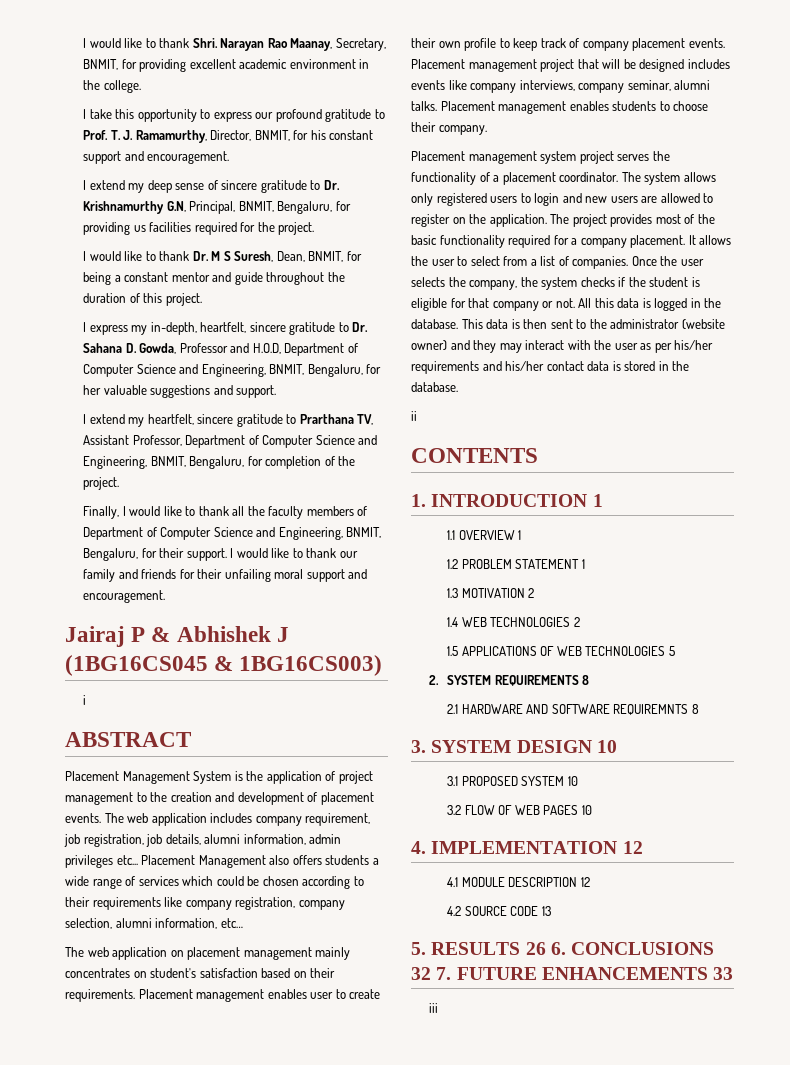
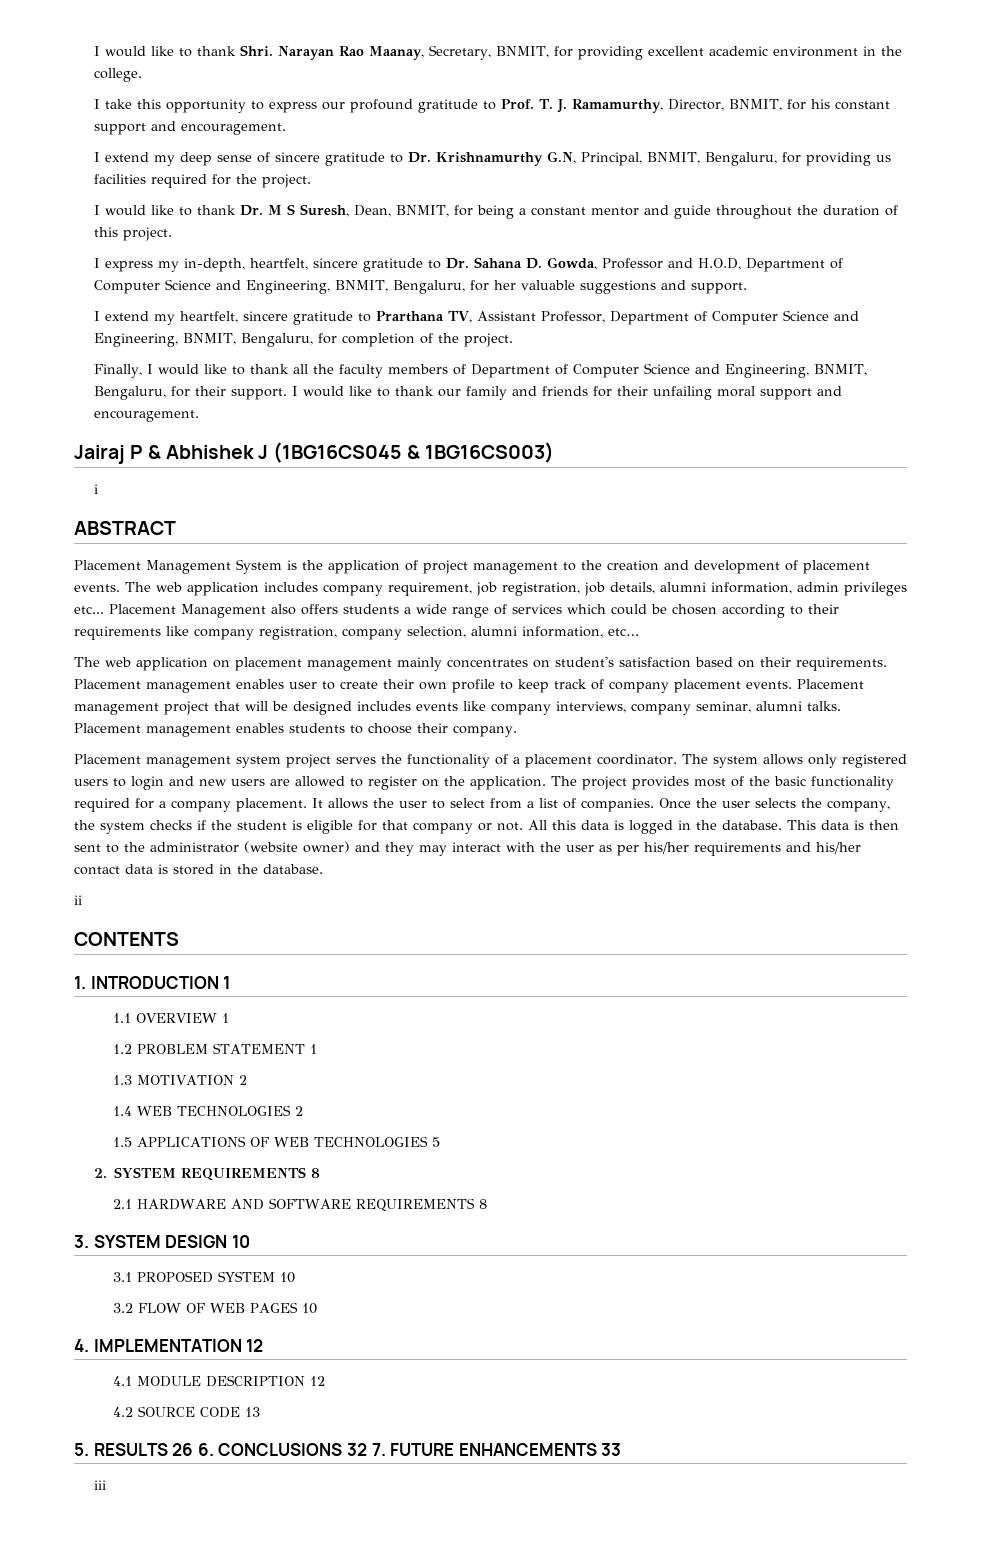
- 2.1 HARDWARE AND SOFTWARE REQUIREMNTS 8
+ 2.1 HARDWARE AND SOFTWARE REQUIREMENTS 8

